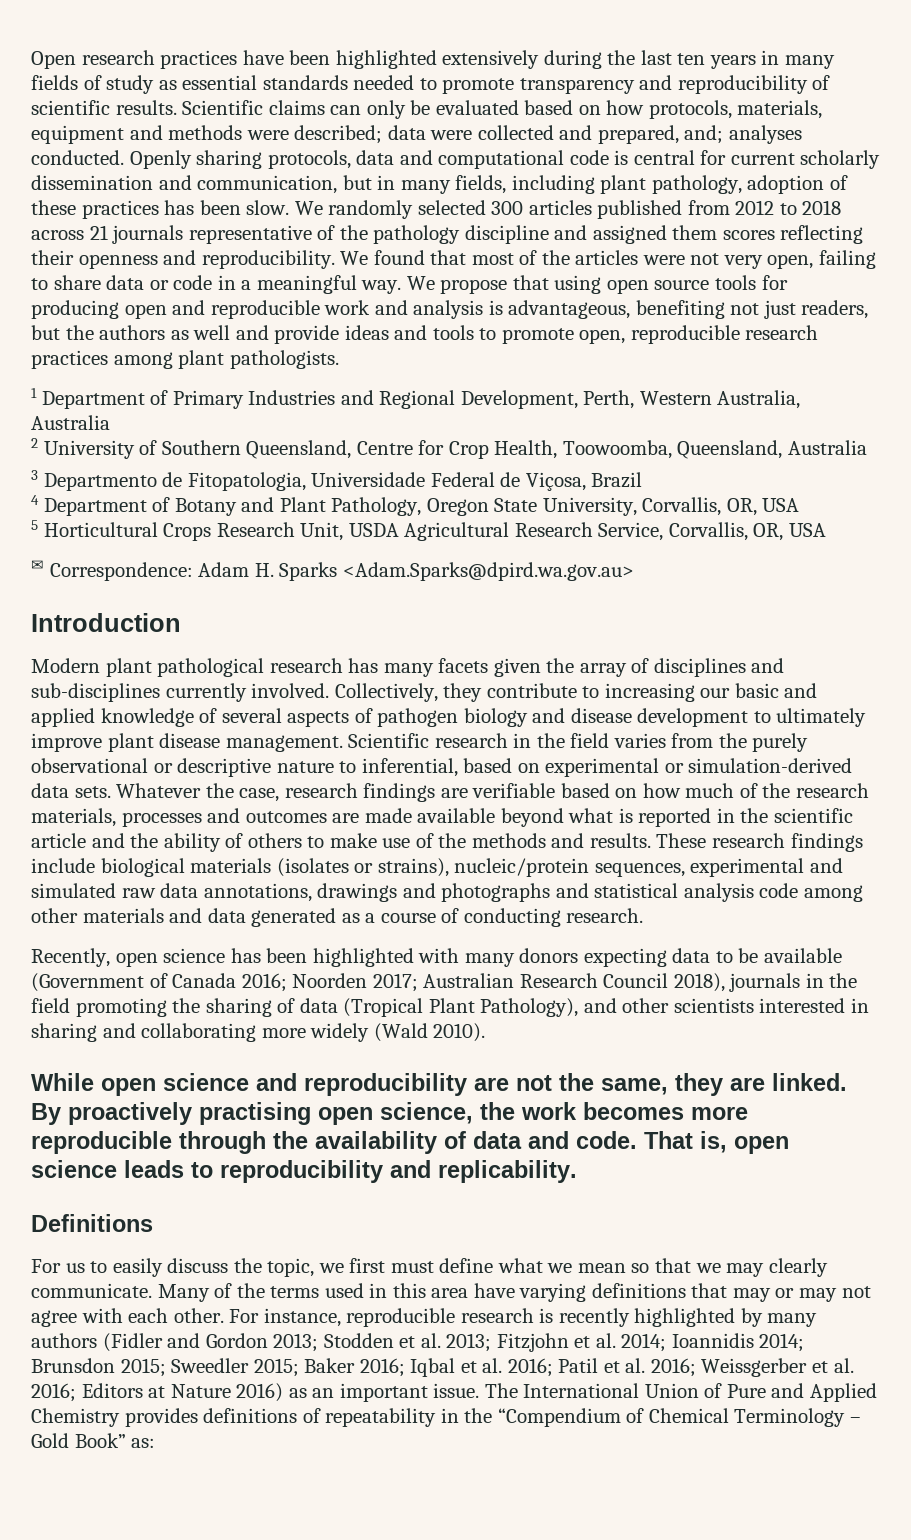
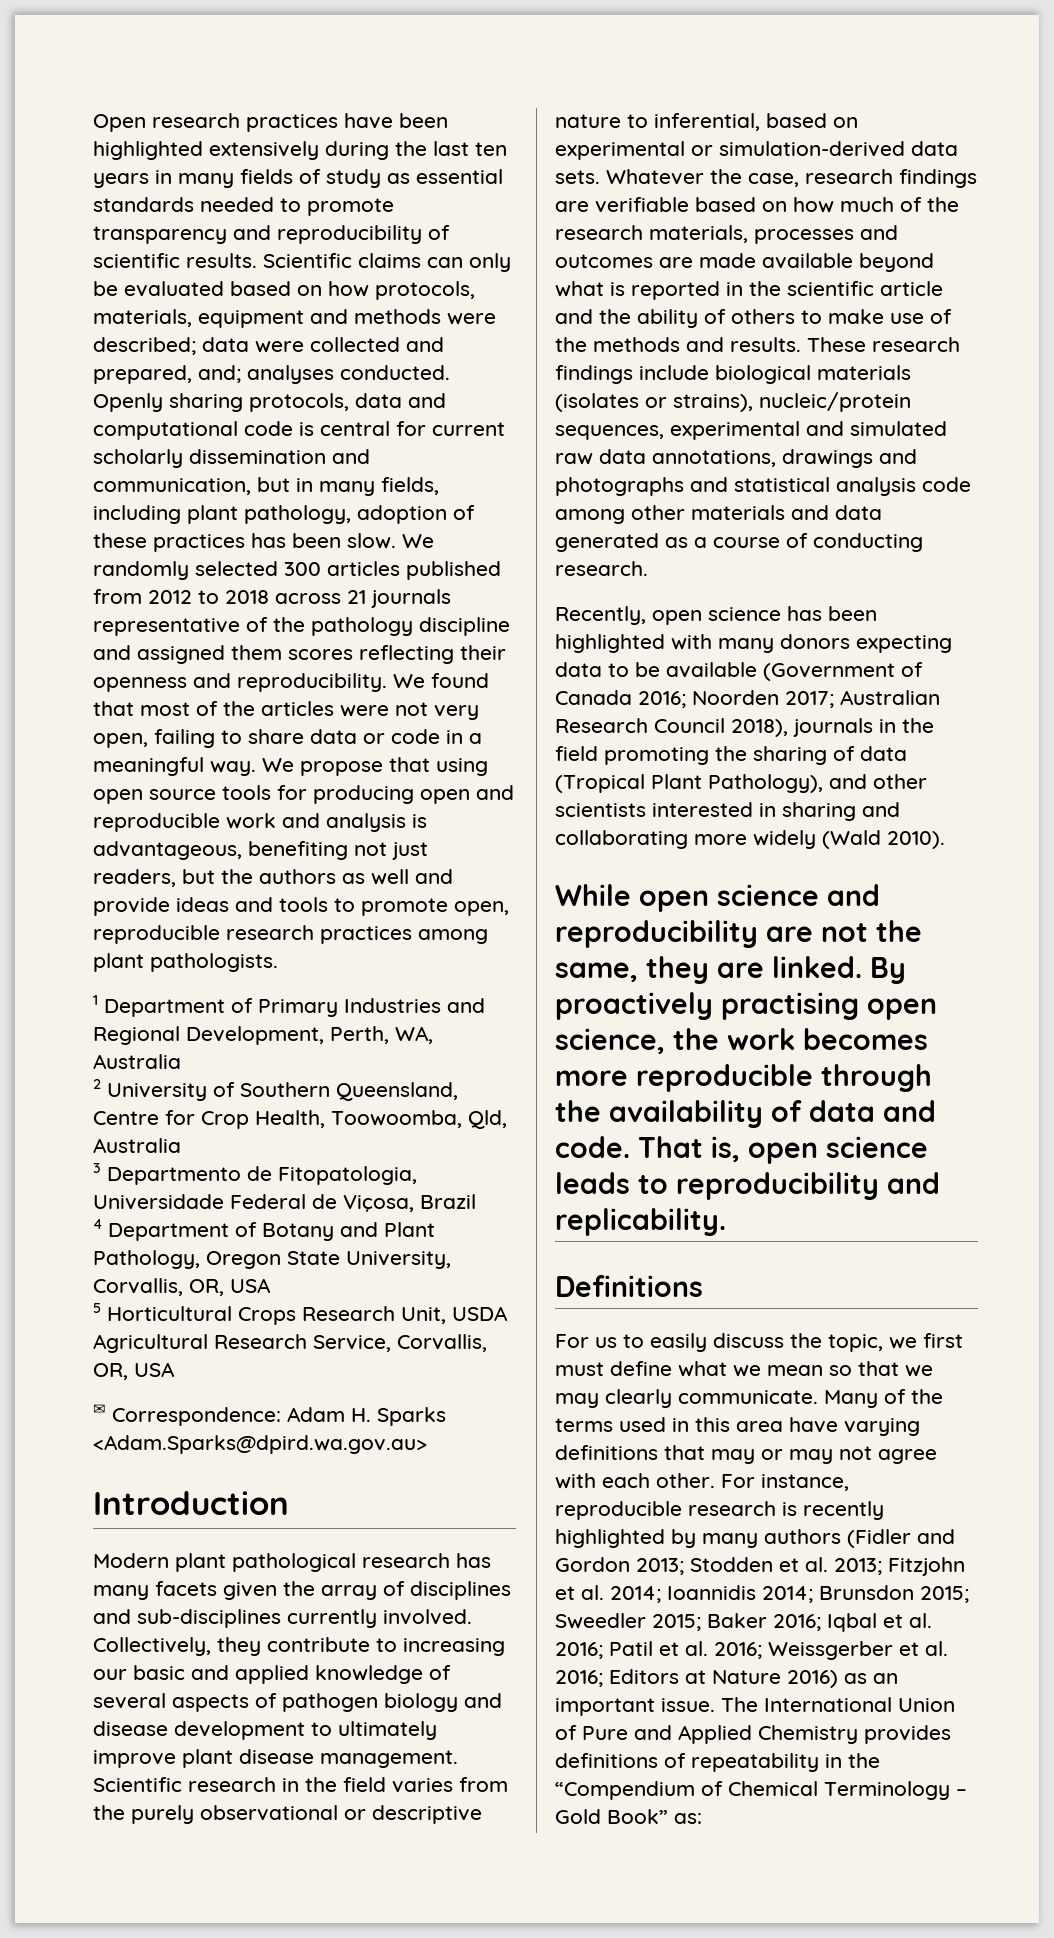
- 1 Department of Primary Industries and Regional Development, Perth, Western Australia, Australia
+ 1 Department of Primary Industries and Regional Development, Perth, WA, Australia
- 2 University of Southern Queensland, Centre for Crop Health, Toowoomba, Queensland, Australia
+ 2 University of Southern Queensland, Centre for Crop Health, Toowoomba, Qld, Australia

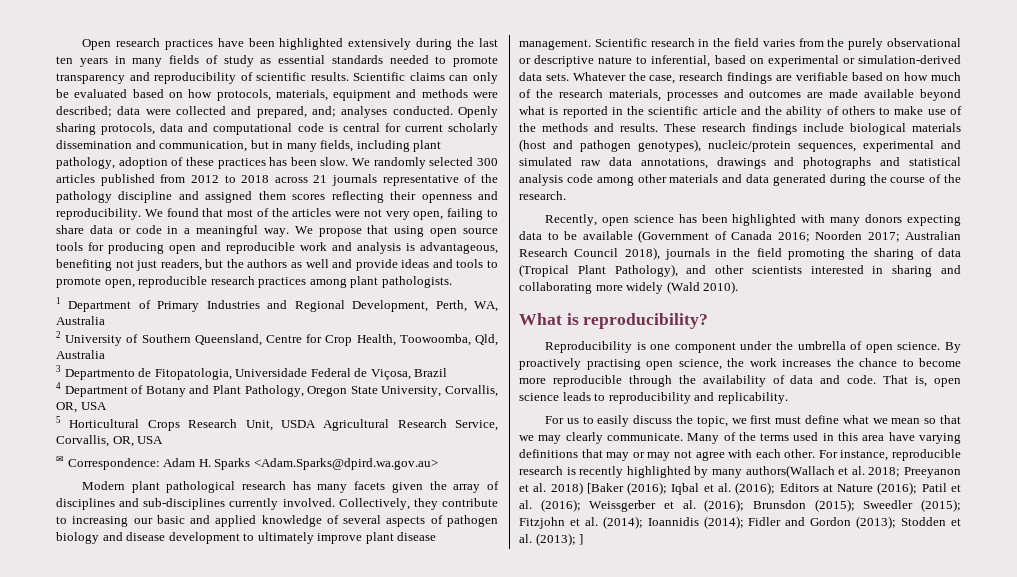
- Introduction
- These research findings include biological materials (isolates or strains), nucleic/protein sequences, experimental and simulated raw data annotations, drawings and photographs and statistical analysis code among other materials and data generated as a course of conducting research.
+ These research findings include biological materials (host and pathogen genotypes), nucleic/protein sequences, experimental and simulated raw data annotations, drawings and photographs and statistical analysis code among other materials and data generated during the course of the research.
- While open science and reproducibility are not the same, they are linked.
+ What is reproducibility?
+ Reproducibility is one component under the umbrella of open science.
- By proactively practising open science, the work becomes more reproducible through the availability of data and code.
+ By proactively practising open science, the work increases the chance to become more reproducible through the availability of data and code.
- Definitions
- For instance, reproducible research is recently highlighted by many authors (Fidler and Gordon 2013; Stodden et al. 2013; Fitzjohn et al. 2014; Ioannidis 2014; Brunsdon 2015; Sweedler 2015; Baker 2016; Iqbal et al. 2016; Patil et al. 2016; Weissgerber et al. 2016; Editors at Nature 2016) as an important issue. The International Union of Pure and Applied Chemistry provides definitions of repeatability in the “Compendium of Chemical Terminology – Gold Book” as:
+ For instance, reproducible research is recently highlighted by many authors(Wallach et al. 2018; Preeyanon et al. 2018) [Baker (2016); Iqbal et al. (2016); Editors at Nature (2016); Patil et al. (2016); Weissgerber et al. (2016); Brunsdon (2015); Sweedler (2015); Fitzjohn et al. (2014); Ioannidis (2014); Fidler and Gordon (2013); Stodden et al. (2013); ]

